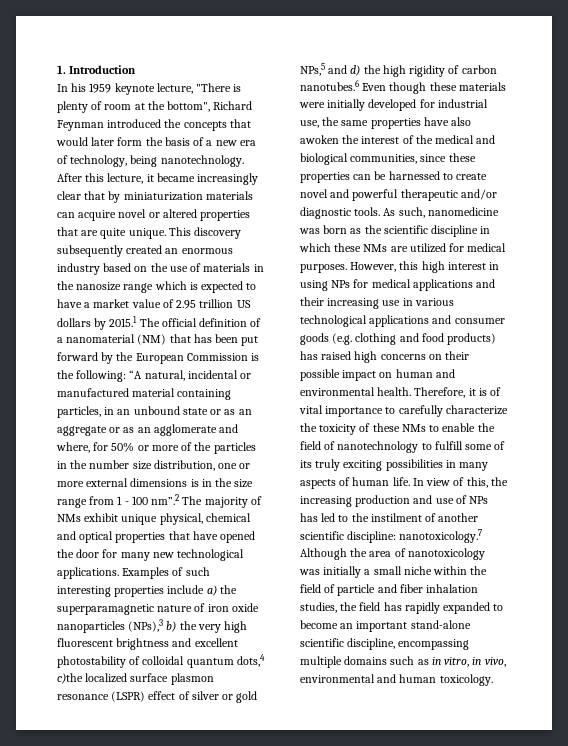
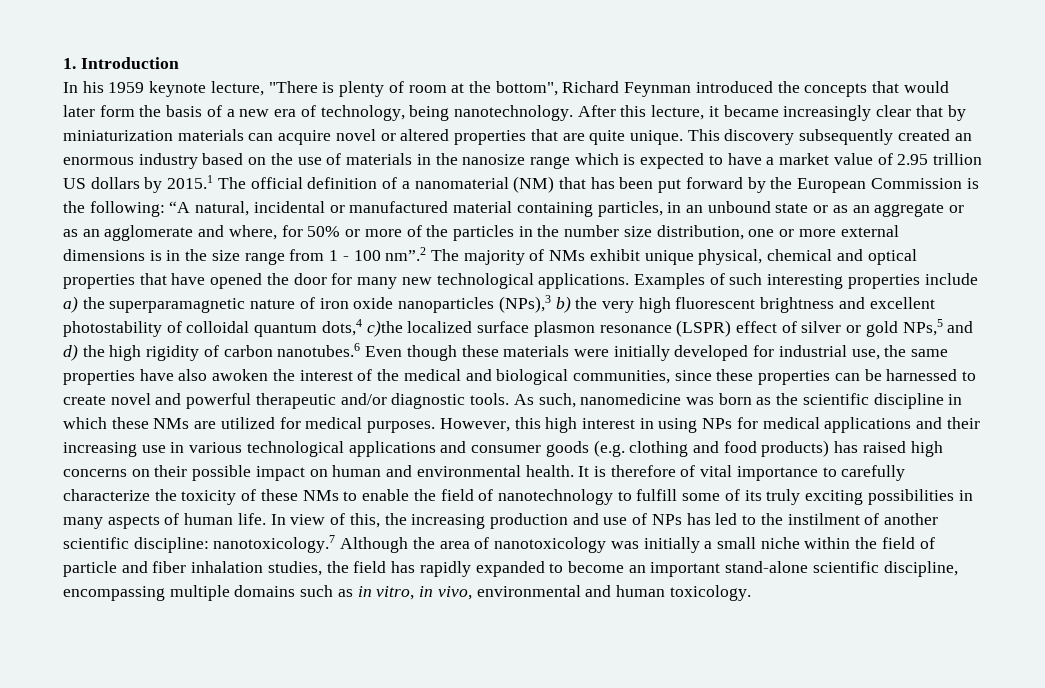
- Therefore, it is of vital importance to carefully characterize the toxicity of these NMs to enable the field of nanotechnology to fulfill some of its truly exciting possibilities in many aspects of human life.
+ It is therefore of vital importance to carefully characterize the toxicity of these NMs to enable the field of nanotechnology to fulfill some of its truly exciting possibilities in many aspects of human life.

